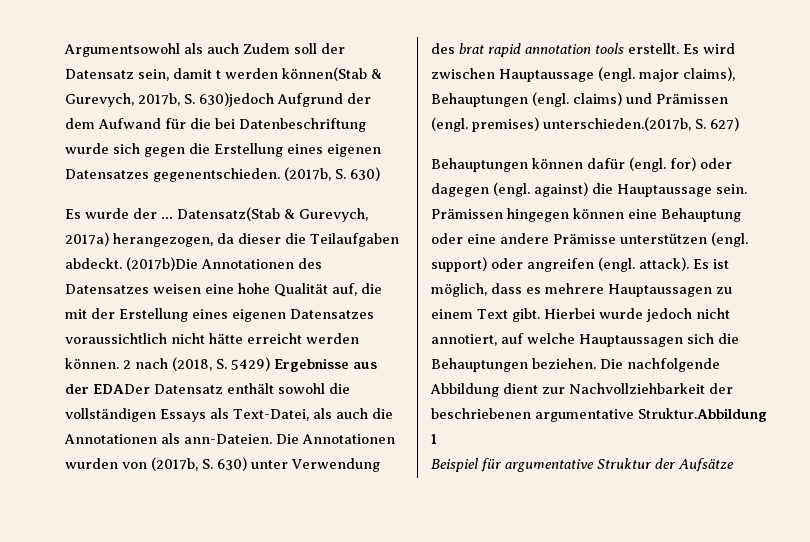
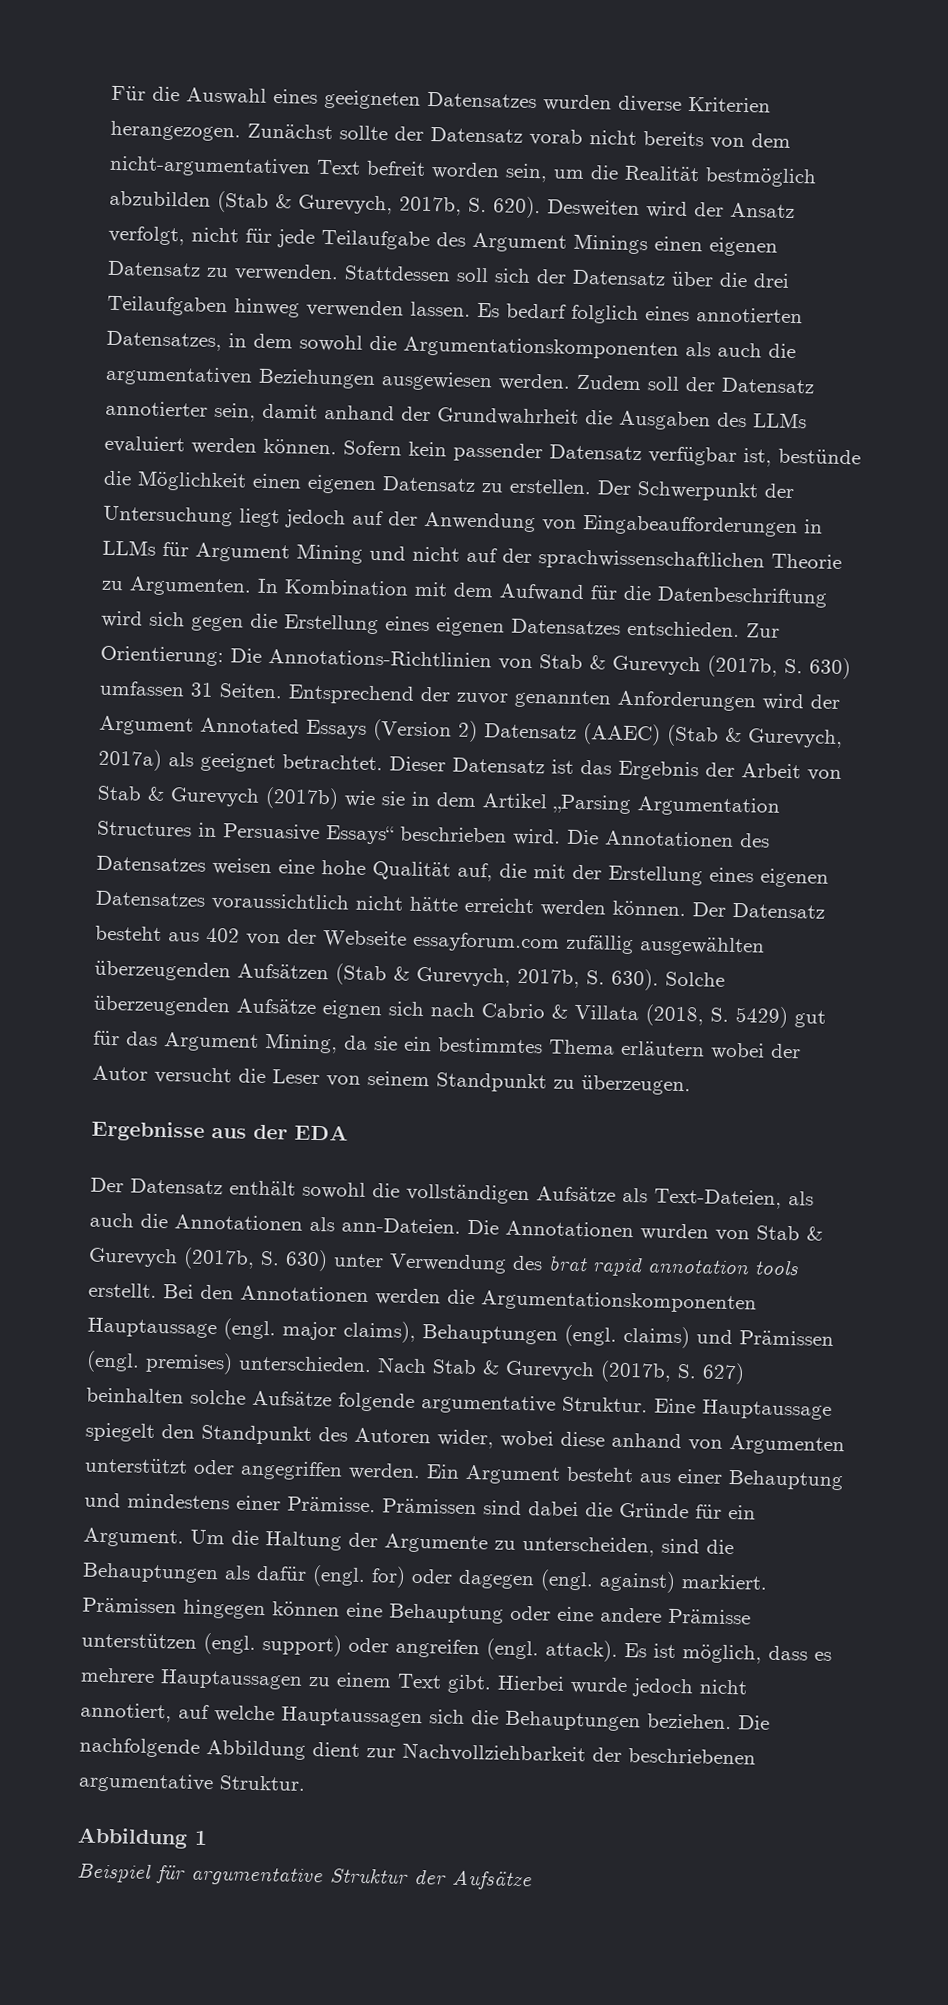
- Argumentsowohl als auch Zudem soll der Datensatz sein, damit t werden können(Stab & Gurevych, 2017b, S. 630)jedoch Aufgrund der dem Aufwand für die bei Datenbeschriftung wurde sich gegen die Erstellung eines eigenen Datensatzes gegenentschieden. (2017b, S. 630)
- Es wurde der … Datensatz(Stab & Gurevych, 2017a) herangezogen, da dieser die Teilaufgaben abdeckt. (2017b)Die Annotationen des Datensatzes weisen eine hohe Qualität auf, die mit der Erstellung eines eigenen Datensatzes voraussichtlich nicht hätte erreicht werden können.
+ Für die Auswahl eines geeigneten Datensatzes wurden diverse Kriterien herangezogen. Zunächst sollte der Datensatz vorab nicht bereits von dem nicht-argumentativen Text befreit worden sein, um die Realität bestmöglich abzubilden (Stab & Gurevych, 2017b, S. 620). Desweiten wird der Ansatz verfolgt, nicht für jede Teilaufgabe des Argument Minings einen eigenen Datensatz zu verwenden. Stattdessen soll sich der Datensatz über die drei Teilaufgaben hinweg verwenden lassen. Es bedarf folglich eines annotierten Datensatzes, in dem sowohl die Argumentationskomponenten als auch die argumentativen Beziehungen ausgewiesen werden. Zudem soll der Datensatz annotierter sein, damit anhand der Grundwahrheit die Ausgaben des LLMs evaluiert werden können. Sofern kein passender Datensatz verfügbar ist, bestünde die Möglichkeit einen eigenen Datensatz zu erstellen. Der Schwerpunkt der Untersuchung liegt jedoch auf der Anwendung von Eingabeaufforderungen in LLMs für Argument Mining und nicht auf der sprachwissenschaftlichen Theorie zu Argumenten. In Kombination mit dem Aufwand für die Datenbeschriftung wird sich gegen die Erstellung eines eigenen Datensatzes entschieden. Zur Orientierung: Die Annotations-Richtlinien von Stab & Gurevych (2017b, S. 630) umfassen 31 Seiten. Entsprechend der zuvor genannten Anforderungen wird der Argument Annotated Essays (Version 2) Datensatz (AAEC) (Stab & Gurevych, 2017a) als geeignet betrachtet. Dieser Datensatz ist das Ergebnis der Arbeit von Stab & Gurevych (2017b) wie sie in dem Artikel „Parsing Argumentation Structures in Persuasive Essays“ beschrieben wird. Die Annotationen des Datensatzes weisen eine hohe Qualität auf, die mit der Erstellung eines eigenen Datensatzes voraussichtlich nicht hätte erreicht werden können.
- 2 nach (2018, S. 5429) Ergebnisse aus der EDADer Datensatz enthält sowohl die vollständigen Essays als Text-Datei, als auch die Annotationen als ann-Dateien.
+ Der Datensatz besteht aus 402 von der Webseite essayforum.com zufällig ausgewählten überzeugenden Aufsätzen (Stab & Gurevych, 2017b, S. 630). Solche überzeugenden Aufsätze eignen sich nach Cabrio & Villata (2018, S. 5429) gut für das Argument Mining, da sie ein bestimmtes Thema erläutern wobei der Autor versucht die Leser von seinem Standpunkt zu überzeugen.
+ Ergebnisse aus der EDA
+ Der Datensatz enthält sowohl die vollständigen Aufsätze als Text-Dateien, als auch die Annotationen als ann-Dateien.
- Die Annotationen wurden von (2017b, S. 630) unter Verwendung des brat rapid annotation tools erstellt.
+ Die Annotationen wurden von Stab & Gurevych (2017b, S. 630) unter Verwendung des brat rapid annotation tools erstellt.
- Es wird zwischen Hauptaussage (engl. major claims), Behauptungen (engl. claims) und Prämissen (engl. premises) unterschieden.(2017b, S. 627)
- Behauptungen können dafür (engl. for) oder dagegen (engl. against) die Hauptaussage sein.
+ Bei den Annotationen werden die Argumentationskomponenten Hauptaussage (engl. major claims), Behauptungen (engl. claims) und Prämissen (engl. premises) unterschieden. Nach Stab & Gurevych (2017b, S. 627) beinhalten solche Aufsätze folgende argumentative Struktur. Eine Hauptaussage spiegelt den Standpunkt des Autoren wider, wobei diese anhand von Argumenten unterstützt oder angegriffen werden. Ein Argument besteht aus einer Behauptung und mindestens einer Prämisse. Prämissen sind dabei die Gründe für ein Argument. Um die Haltung der Argumente zu unterscheiden, sind die Behauptungen als dafür (engl. for) oder dagegen (engl. against) markiert.
- Die nachfolgende Abbildung dient zur Nachvollziehbarkeit der beschriebenen argumentative Struktur.Abbildung 1
+ Die nachfolgende Abbildung dient zur Nachvollziehbarkeit der beschriebenen argumentative Struktur.
+ Abbildung 1

